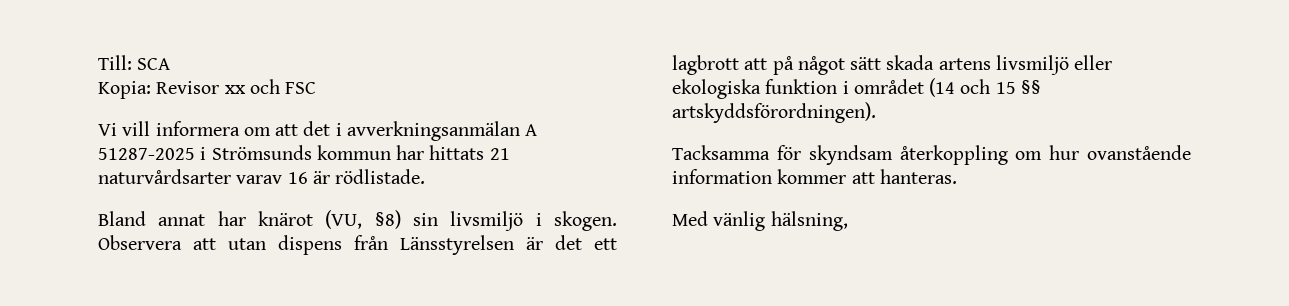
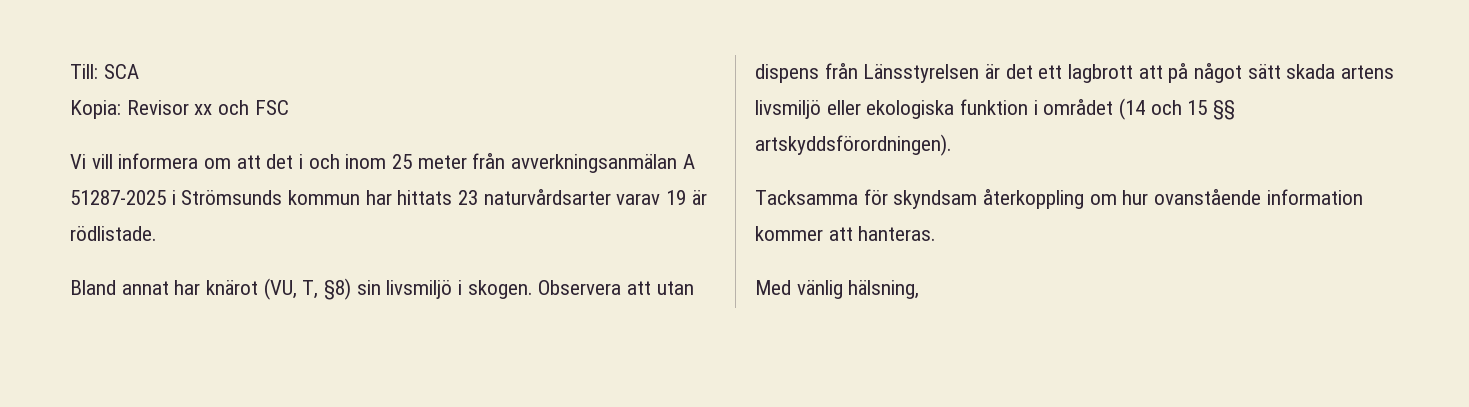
- Vi vill informera om att det i avverkningsanmälan A 51287-2025 i Strömsunds kommun har hittats 21 naturvårdsarter varav 16 är rödlistade.
+ Vi vill informera om att det i och inom 25 meter från avverkningsanmälan A 51287-2025 i Strömsunds kommun har hittats 23 naturvårdsarter varav 19 är rödlistade.
- Bland annat har knärot (VU, §8) sin livsmiljö i skogen.
+ Bland annat har knärot (VU, T, §8) sin livsmiljö i skogen.

